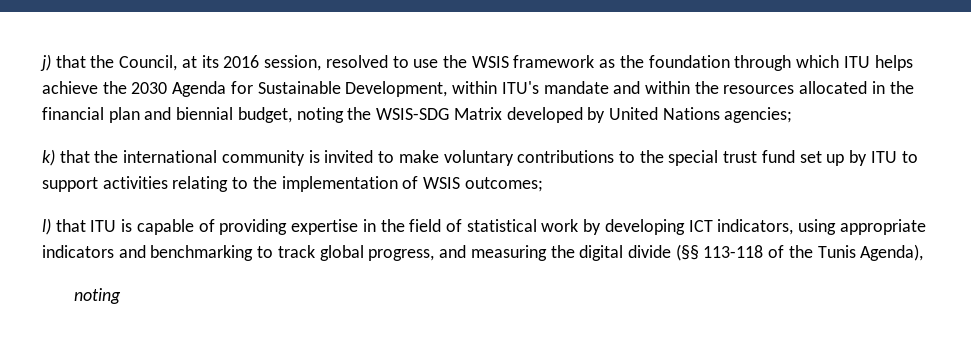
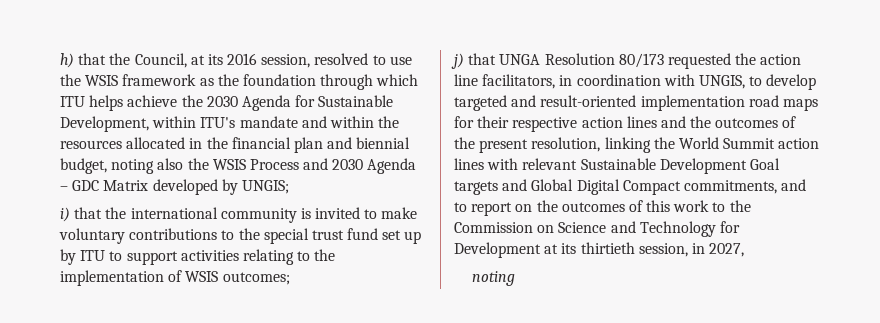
- j) that the Council, at its 2016 session, resolved to use the WSIS framework as the foundation through which ITU helps achieve the 2030 Agenda for Sustainable Development, within ITU's mandate and within the resources allocated in the financial plan and biennial budget, noting the WSIS-SDG Matrix developed by United Nations agencies;
- k) that the international community is invited to make voluntary contributions to the special trust fund set up by ITU to support activities relating to the implementation of WSIS outcomes;
+ h) that the Council, at its 2016 session, resolved to use the WSIS framework as the foundation through which ITU helps achieve the 2030 Agenda for Sustainable Development, within ITU's mandate and within the resources allocated in the financial plan and biennial budget, noting also the WSIS Process and 2030 Agenda – GDC Matrix developed by UNGIS;
+ i) that the international community is invited to make voluntary contributions to the special trust fund set up by ITU to support activities relating to the implementation of WSIS outcomes;
- l) that ITU is capable of providing expertise in the field of statistical work by developing ICT indicators, using appropriate indicators and benchmarking to track global progress, and measuring the digital divide (§§ 113-118 of the Tunis Agenda),
+ j) that UNGA Resolution 80/173 requested the action line facilitators, in coordination with UNGIS, to develop targeted and result-oriented implementation road maps for their respective action lines and the outcomes of the present resolution, linking the World Summit action lines with relevant Sustainable Development Goal targets and Global Digital Compact commitments, and to report on the outcomes of this work to the Commission on Science and Technology for Development at its thirtieth session, in 2027,

